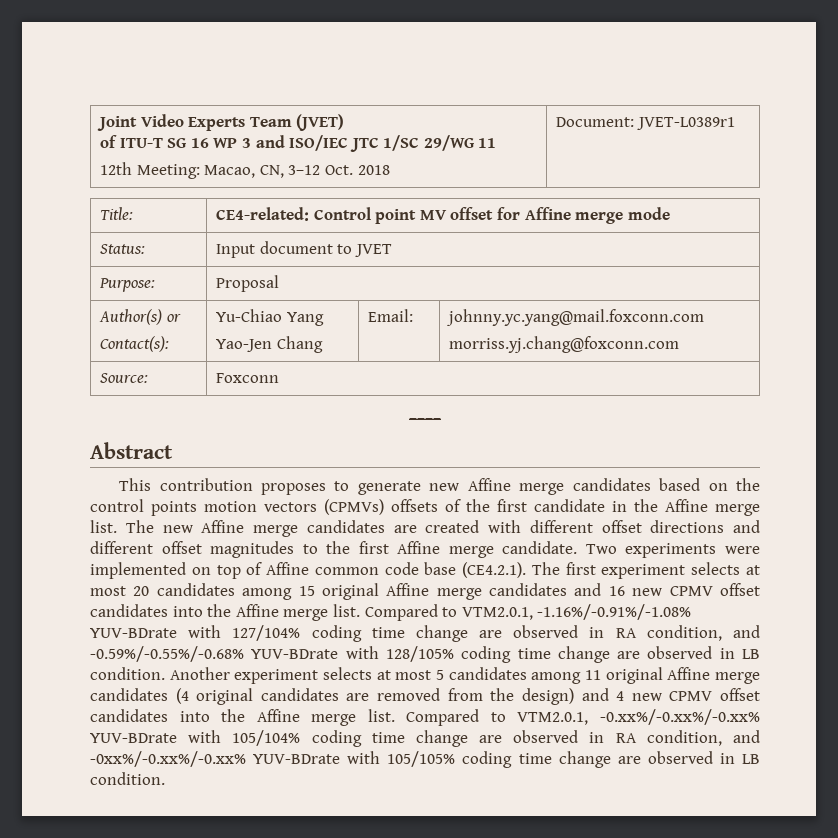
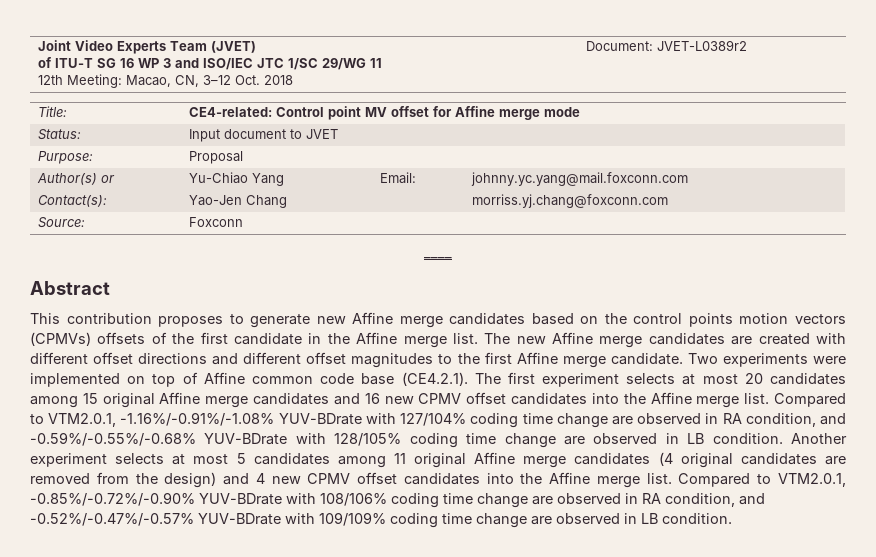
  Joint Video Experts Team (JVET)
  of ITU-T SG 16 WP 3 and ISO/IEC JTC 1/SC 29/WG 11
- 12th Meeting: Macao, CN, 3–12 Oct. 2018 | Document: JVET-L0389r1
+ 12th Meeting: Macao, CN, 3–12 Oct. 2018 | Document: JVET-L0389r2
- Compared to VTM2.0.1, -0.xx%/-0.xx%/-0.xx% YUV-BDrate with 105/104% coding time change are observed in RA condition, and -0xx%/-0.xx%/-0.xx% YUV-BDrate with 105/105% coding time change are observed in LB condition.
+ Compared to VTM2.0.1, -0.85%/-0.72%/-0.90% YUV-BDrate with 108/106% coding time change are observed in RA condition, and -0.52%/-0.47%/-0.57% YUV-BDrate with 109/109% coding time change are observed in LB condition.

